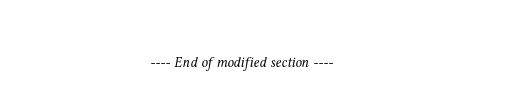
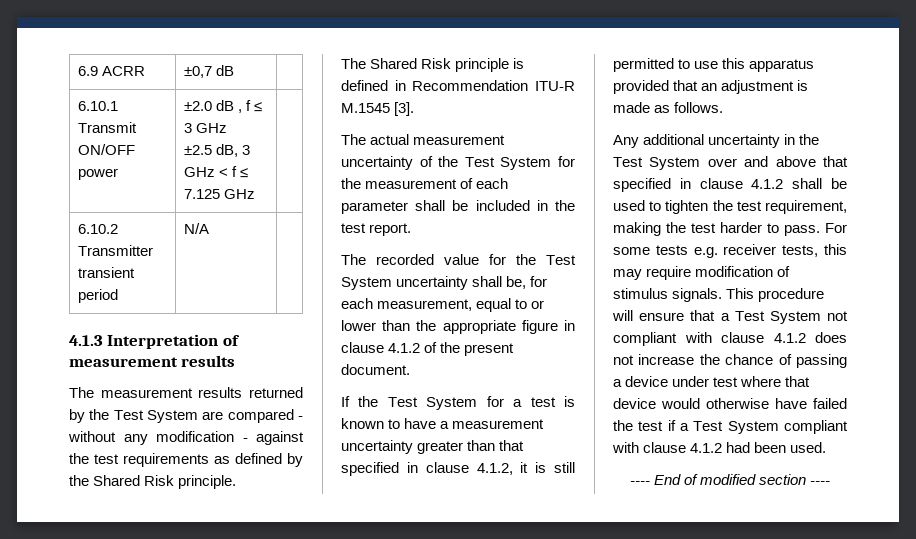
+ 6.9 ACRR | ±0,7 dB |
+ 6.10.1 Transmit ON/OFF power | ±2.0 dB , f ≤ 3 GHz
+ ±2.5 dB, 3 GHz < f ≤ 7.125 GHz |
+ 6.10.2 Transmitter transient period | N/A |
+ 4.1.3 Interpretation of measurement results
+ The measurement results returned by the Test System are compared - without any modification - against the test requirements as defined by the Shared Risk principle.
+ The Shared Risk principle is defined in Recommendation ITU-R M.1545 [3].
+ The actual measurement uncertainty of the Test System for the measurement of each parameter shall be included in the test report.
+ The recorded value for the Test System uncertainty shall be, for each measurement, equal to or lower than the appropriate figure in clause 4.1.2 of the present document.
+ If the Test System for a test is known to have a measurement uncertainty greater than that specified in clause 4.1.2, it is still permitted to use this apparatus provided that an adjustment is made as follows.
+ Any additional uncertainty in the Test System over and above that specified in clause 4.1.2 shall be used to tighten the test requirement, making the test harder to pass. For some tests e.g. receiver tests, this may require modification of stimulus signals. This procedure will ensure that a Test System not compliant with clause 4.1.2 does not increase the chance of passing a device under test where that device would otherwise have failed the test if a Test System compliant with clause 4.1.2 had been used.

